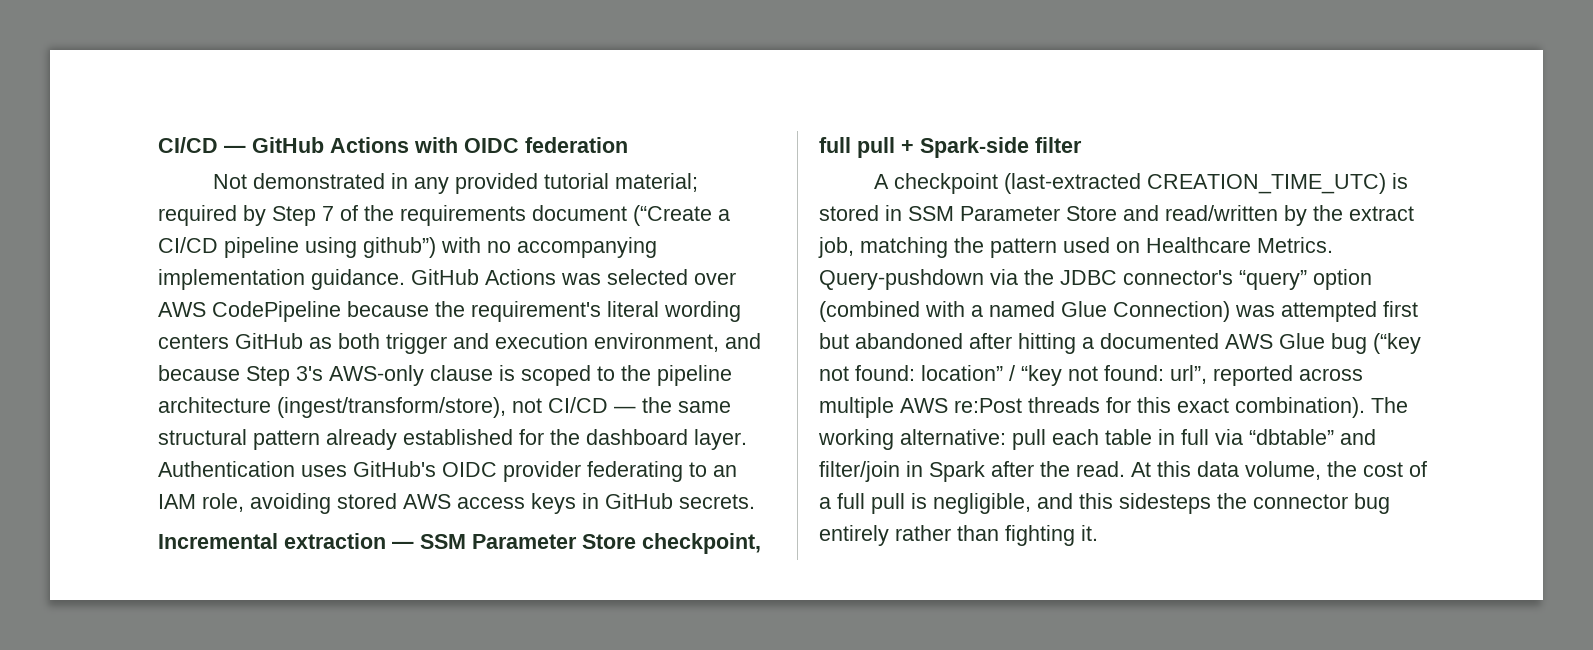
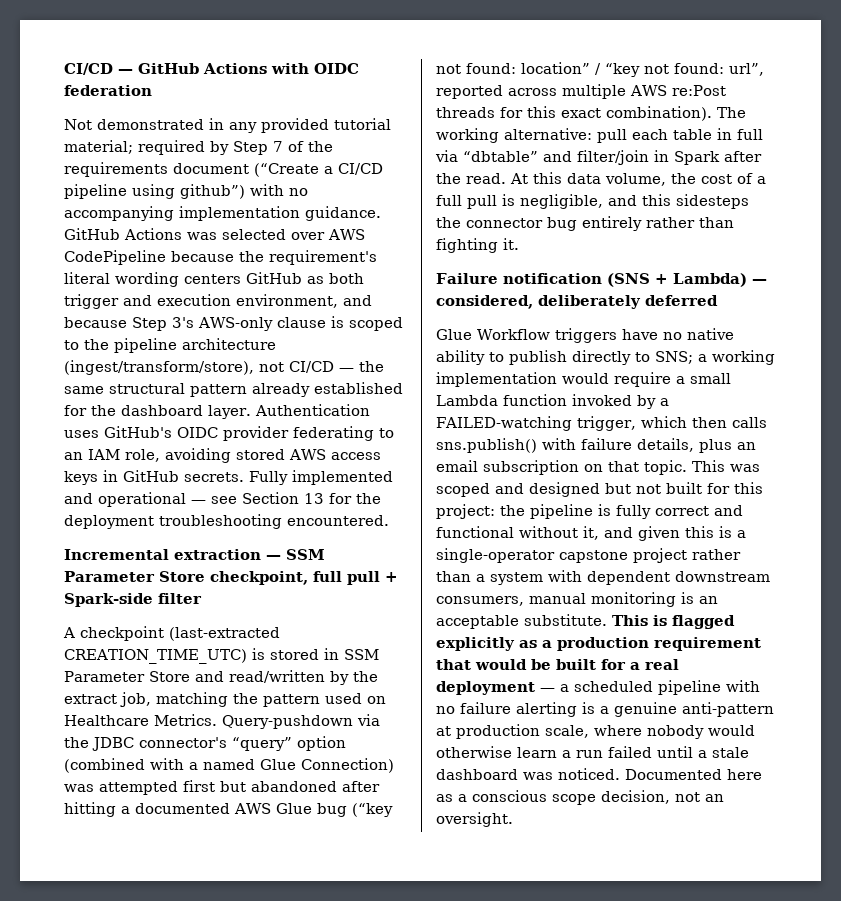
+ Fully implemented and operational — see Section 13 for the deployment troubleshooting encountered.
+ Failure notification (SNS + Lambda) — considered, deliberately deferred
+ Glue Workflow triggers have no native ability to publish directly to SNS; a working implementation would require a small Lambda function invoked by a FAILED-watching trigger, which then calls sns.publish() with failure details, plus an email subscription on that topic. This was scoped and designed but not built for this project: the pipeline is fully correct and functional without it, and given this is a single-operator capstone project rather than a system with dependent downstream consumers, manual monitoring is an acceptable substitute. This is flagged explicitly as a production requirement that would be built for a real deployment — a scheduled pipeline with no failure alerting is a genuine anti-pattern at production scale, where nobody would otherwise learn a run failed until a stale dashboard was noticed. Documented here as a conscious scope decision, not an oversight.

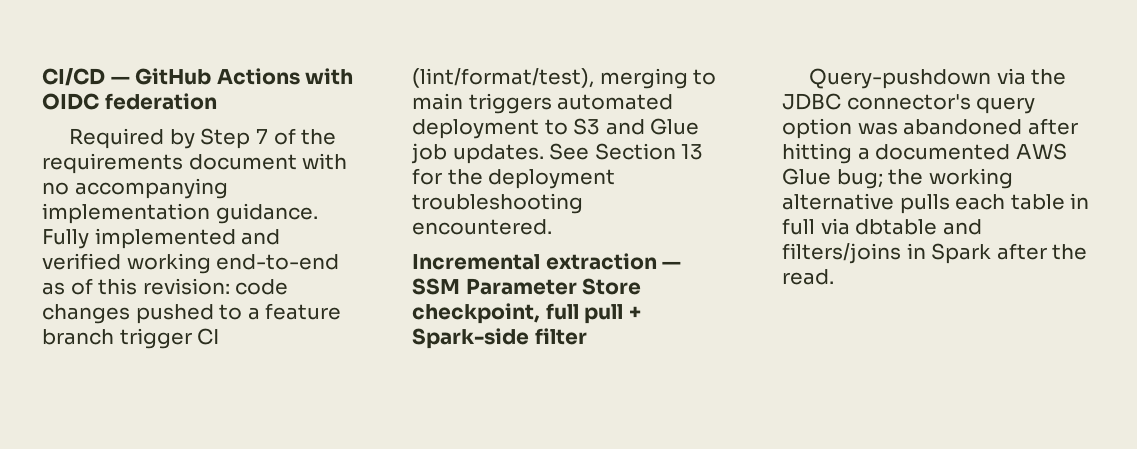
- Not demonstrated in any provided tutorial material; required by Step 7 of the requirements document (“Create a CI/CD pipeline using github”) with no accompanying implementation guidance.
+ Required by Step 7 of the requirements document with no accompanying implementation guidance.
- GitHub Actions was selected over AWS CodePipeline because the requirement's literal wording centers GitHub as both trigger and execution environment, and because Step 3's AWS-only clause is scoped to the pipeline architecture (ingest/transform/store), not CI/CD — the same structural pattern already established for the dashboard layer. Authentication uses GitHub's OIDC provider federating to an IAM role, avoiding stored AWS access keys in GitHub secrets. Fully implemented and operational — see Section 13 for the deployment troubleshooting encountered.
+ Fully implemented and verified working end-to-end as of this revision: code changes pushed to a feature branch trigger CI (lint/format/test), merging to main triggers automated deployment to S3 and Glue job updates. See Section 13 for the deployment troubleshooting encountered.
- A checkpoint (last-extracted CREATION_TIME_UTC) is stored in SSM Parameter Store and read/written by the extract job, matching the pattern used on Healthcare Metrics. Query-pushdown via the JDBC connector's “query” option (combined with a named Glue Connection) was attempted first but abandoned after hitting a documented AWS Glue bug (“key not found: location” / “key not found: url”, reported across multiple AWS re:Post threads for this exact combination). The working alternative: pull each table in full via “dbtable” and filter/join in Spark after the read. At this data volume, the cost of a full pull is negligible, and this sidesteps the connector bug entirely rather than fighting it.
- Failure notification (SNS + Lambda) — considered, deliberately deferred
- Glue Workflow triggers have no native ability to publish directly to SNS; a working implementation would require a small Lambda function invoked by a FAILED-watching trigger, which then calls sns.publish() with failure details, plus an email subscription on that topic. This was scoped and designed but not built for this project: the pipeline is fully correct and functional without it, and given this is a single-operator capstone project rather than a system with dependent downstream consumers, manual monitoring is an acceptable substitute. This is flagged explicitly as a production requirement that would be built for a real deployment — a scheduled pipeline with no failure alerting is a genuine anti-pattern at production scale, where nobody would otherwise learn a run failed until a stale dashboard was noticed. Documented here as a conscious scope decision, not an oversight.
+ Query-pushdown via the JDBC connector's query option was abandoned after hitting a documented AWS Glue bug; the working alternative pulls each table in full via dbtable and filters/joins in Spark after the read.

